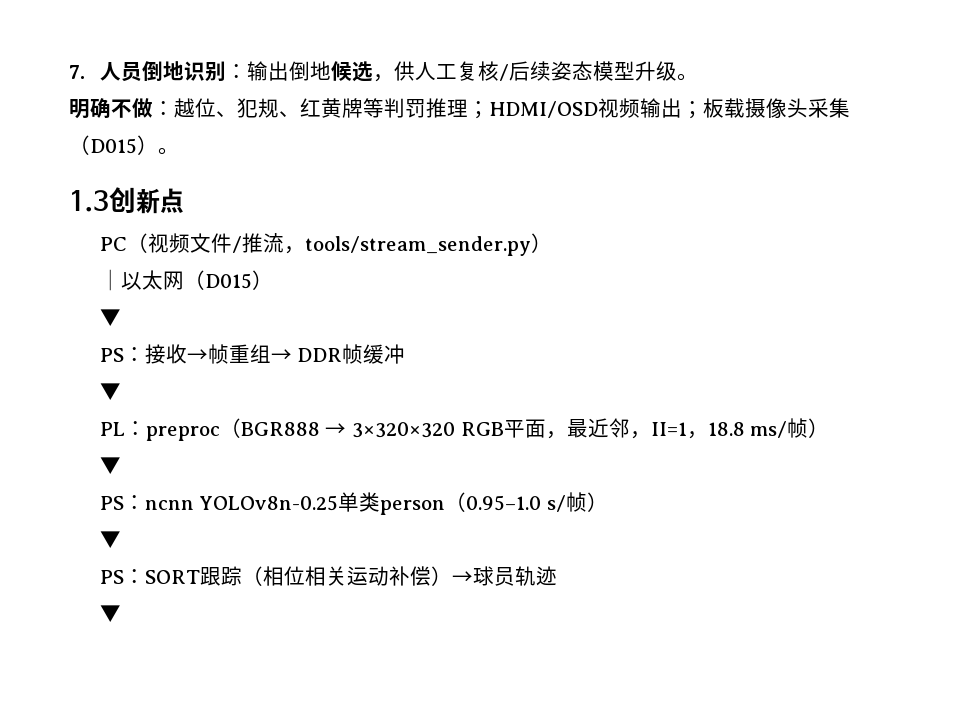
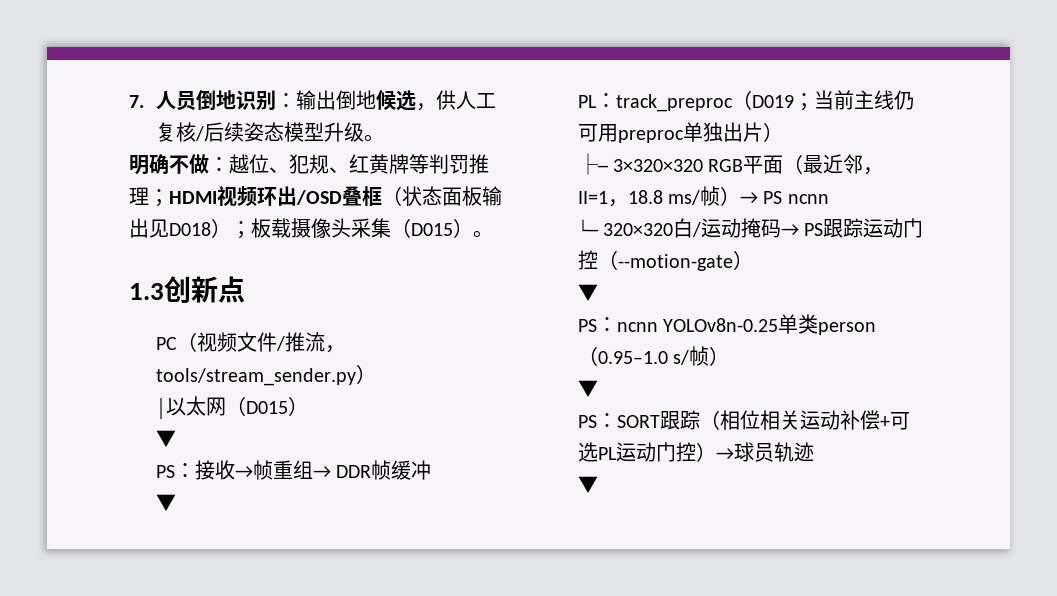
- 明确不做：越位、犯规、红黄牌等判罚推理；HDMI/OSD视频输出；板载摄像头采集（D015）。
+ 明确不做：越位、犯规、红黄牌等判罚推理；HDMI视频环出/OSD叠框（状态面板输出见D018）；板载摄像头采集（D015）。
- PL：preproc（BGR888 → 3×320×320 RGB平面，最近邻，II=1，18.8 ms/帧）
+ PL：track_preproc（D019；当前主线仍可用preproc单独出片）
+ ├─ 3×320×320 RGB平面（最近邻，II=1，18.8 ms/帧）→ PS ncnn
+ └─ 320×320白/运动掩码→ PS跟踪运动门控（--motion-gate）
- PS：SORT跟踪（相位相关运动补偿）→球员轨迹
+ PS：SORT跟踪（相位相关运动补偿+可选PL运动门控）→球员轨迹

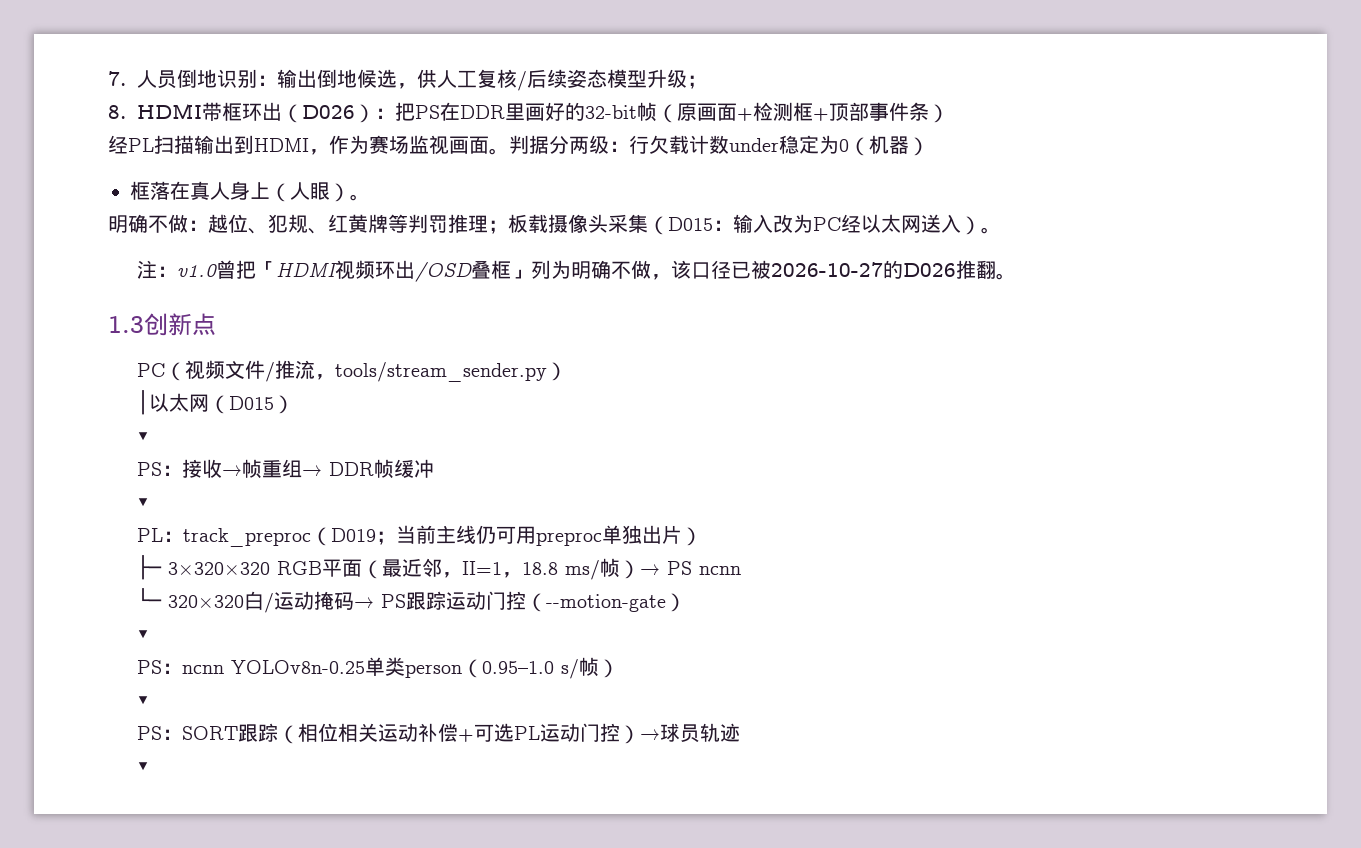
- 7.人员倒地识别：输出倒地候选，供人工复核/后续姿态模型升级。
+ 7.人员倒地识别：输出倒地候选，供人工复核/后续姿态模型升级；
+ 8. HDMI带框环出（D026）：把PS在DDR里画好的32-bit帧（原画面+检测框+顶部事件条）
+ 经PL扫描输出到HDMI，作为赛场监视画面。判据分两级：行欠载计数under稳定为0（机器）
+ 框落在真人身上（人眼）。
- 明确不做：越位、犯规、红黄牌等判罚推理；HDMI视频环出/OSD叠框（状态面板输出见D018）；板载摄像头采集（D015）。
+ 明确不做：越位、犯规、红黄牌等判罚推理；板载摄像头采集（D015：输入改为PC经以太网送入）。
+ 注：v1.0曾把「HDMI视频环出/OSD叠框」列为明确不做，该口径已被2026-10-27的D026推翻。

